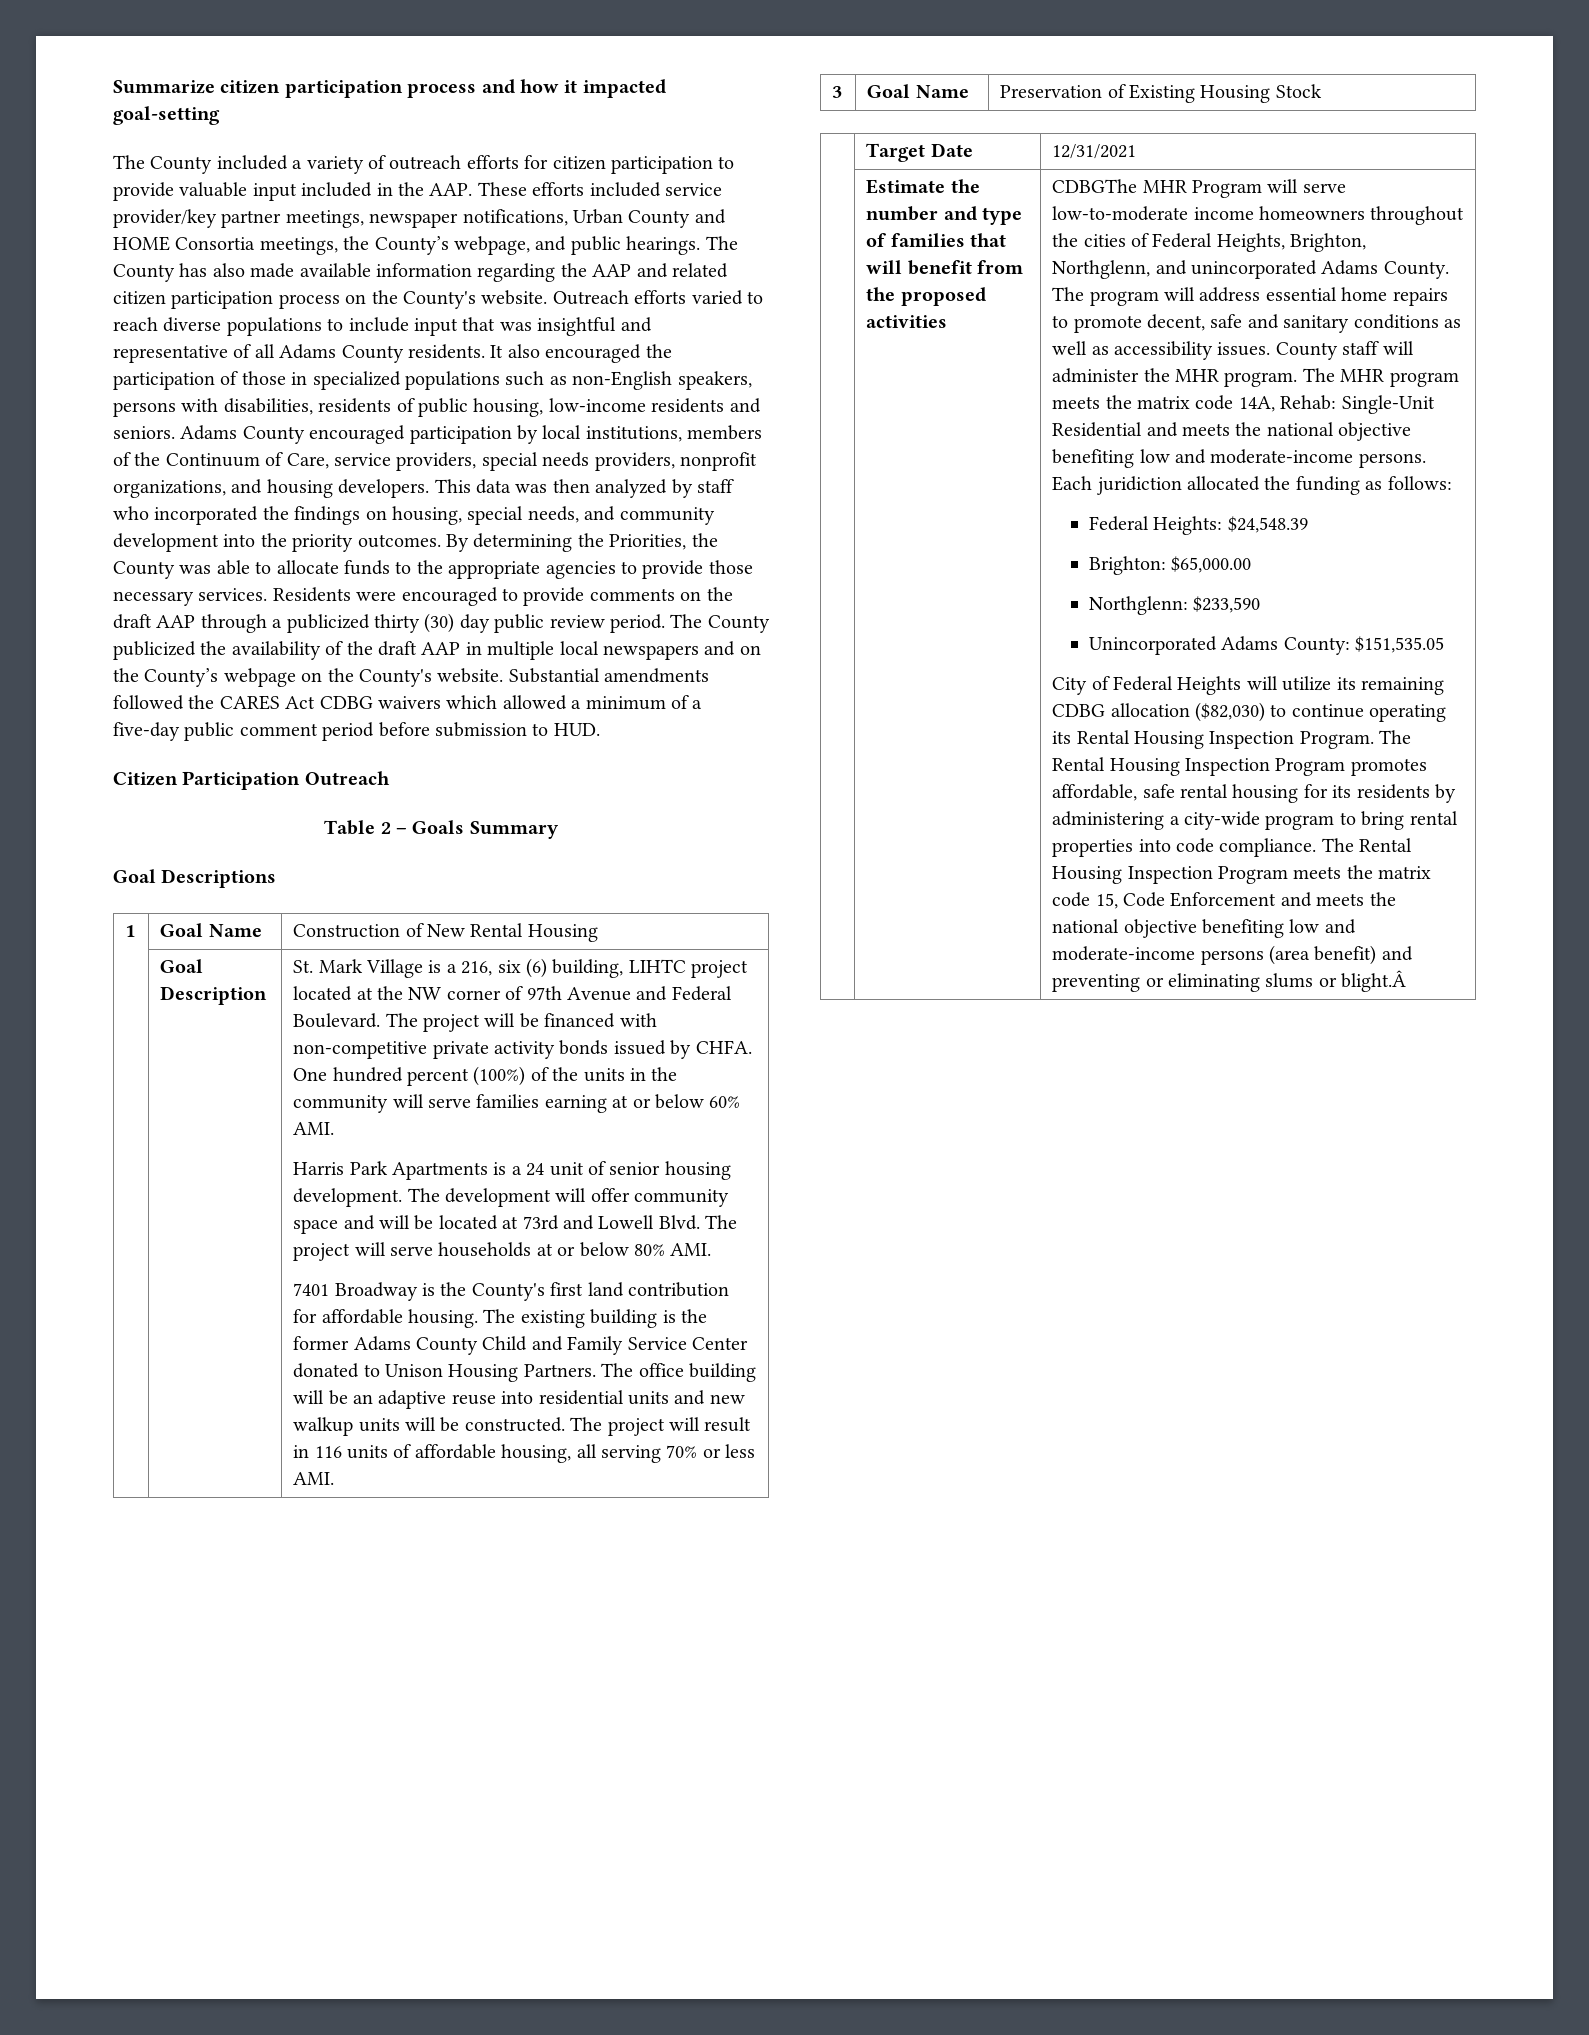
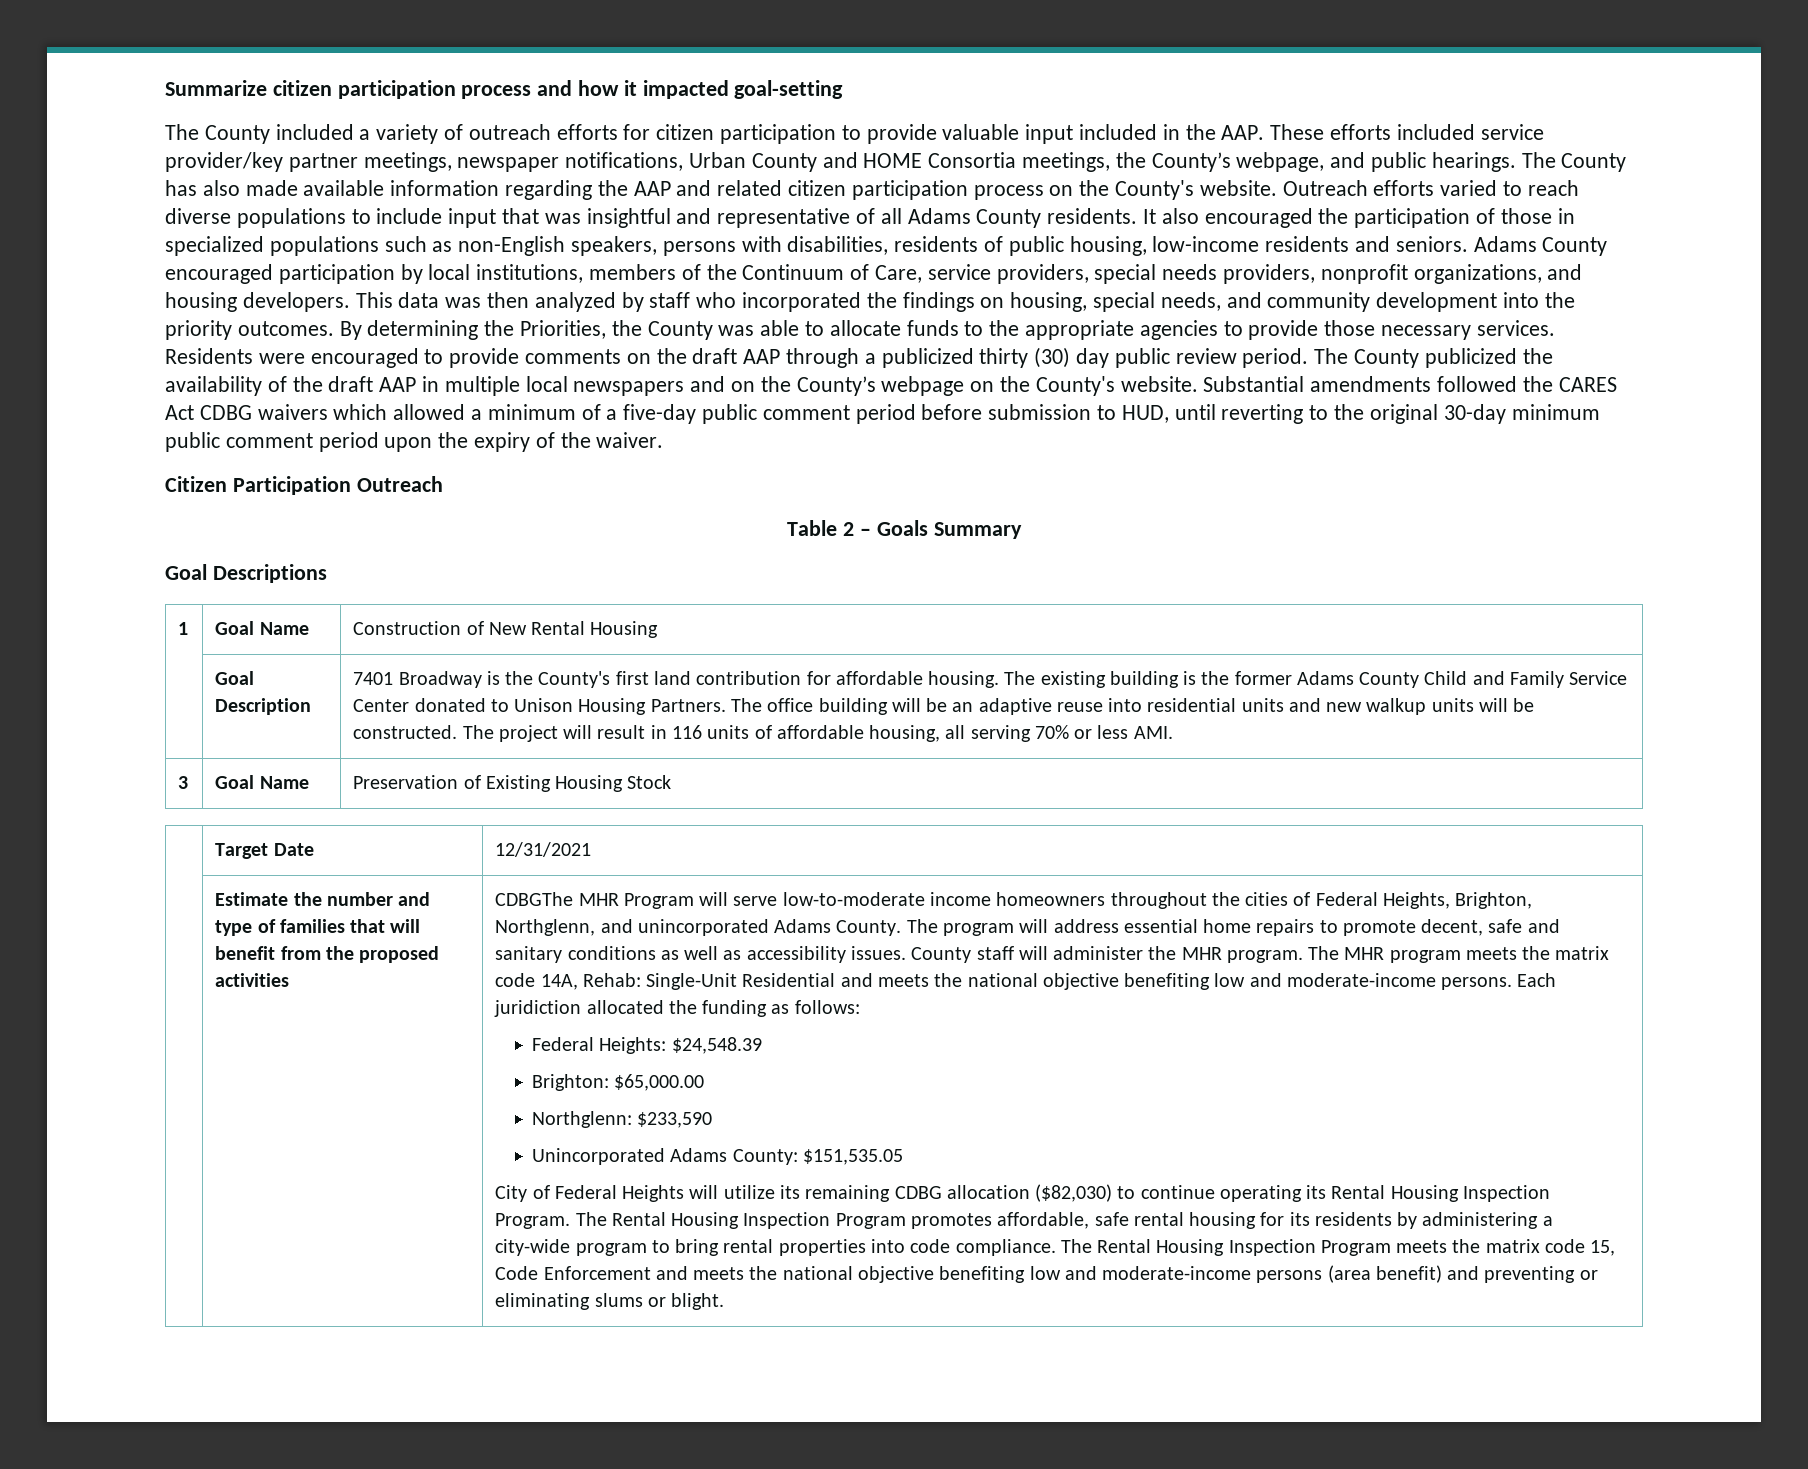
- Substantial amendments followed the CARES Act CDBG waivers which allowed a minimum of a five-day public comment period before submission to HUD.
+ Substantial amendments followed the CARES Act CDBG waivers which allowed a minimum of a five-day public comment period before submission to HUD, until reverting to the original 30-day minimum public comment period upon the expiry of the waiver.
- St. Mark Village is a 216, six (6) building, LIHTC project located at the NW corner of 97th Avenue and Federal Boulevard. The project will be financed with non-competitive private activity bonds issued by CHFA. One hundred percent (100%) of the units in the community will serve families earning at or below 60% AMI.
- Harris Park Apartments is a 24 unit of senior housing development. The development will offer community space and will be located at 73rd and Lowell Blvd. The project will serve households at or below 80% AMI.
- The Rental Housing Inspection Program meets the matrix code 15, Code Enforcement and meets the national objective benefiting low and moderate-income persons (area benefit) and preventing or eliminating slums or blight.Â
+ The Rental Housing Inspection Program meets the matrix code 15, Code Enforcement and meets the national objective benefiting low and moderate-income persons (area benefit) and preventing or eliminating slums or blight.

